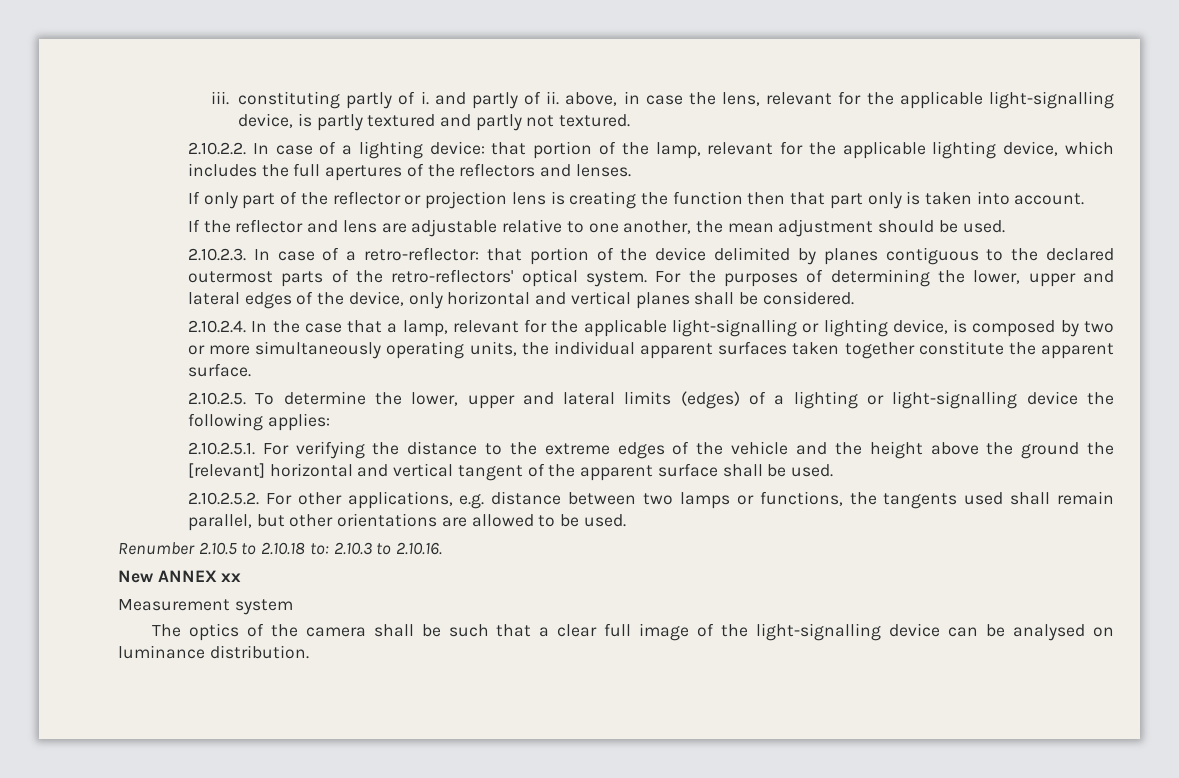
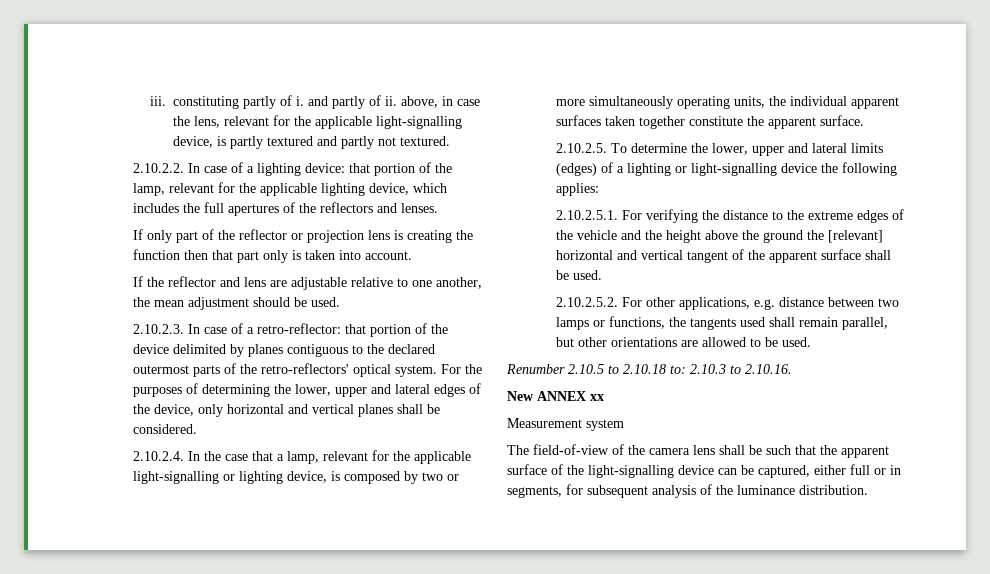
- The optics of the camera shall be such that a clear full image of the light-signalling device can be analysed on luminance distribution.
+ The field-of-view of the camera lens shall be such that the apparent surface of the light-signalling device can be captured, either full or in segments, for subsequent analysis of the luminance distribution.

